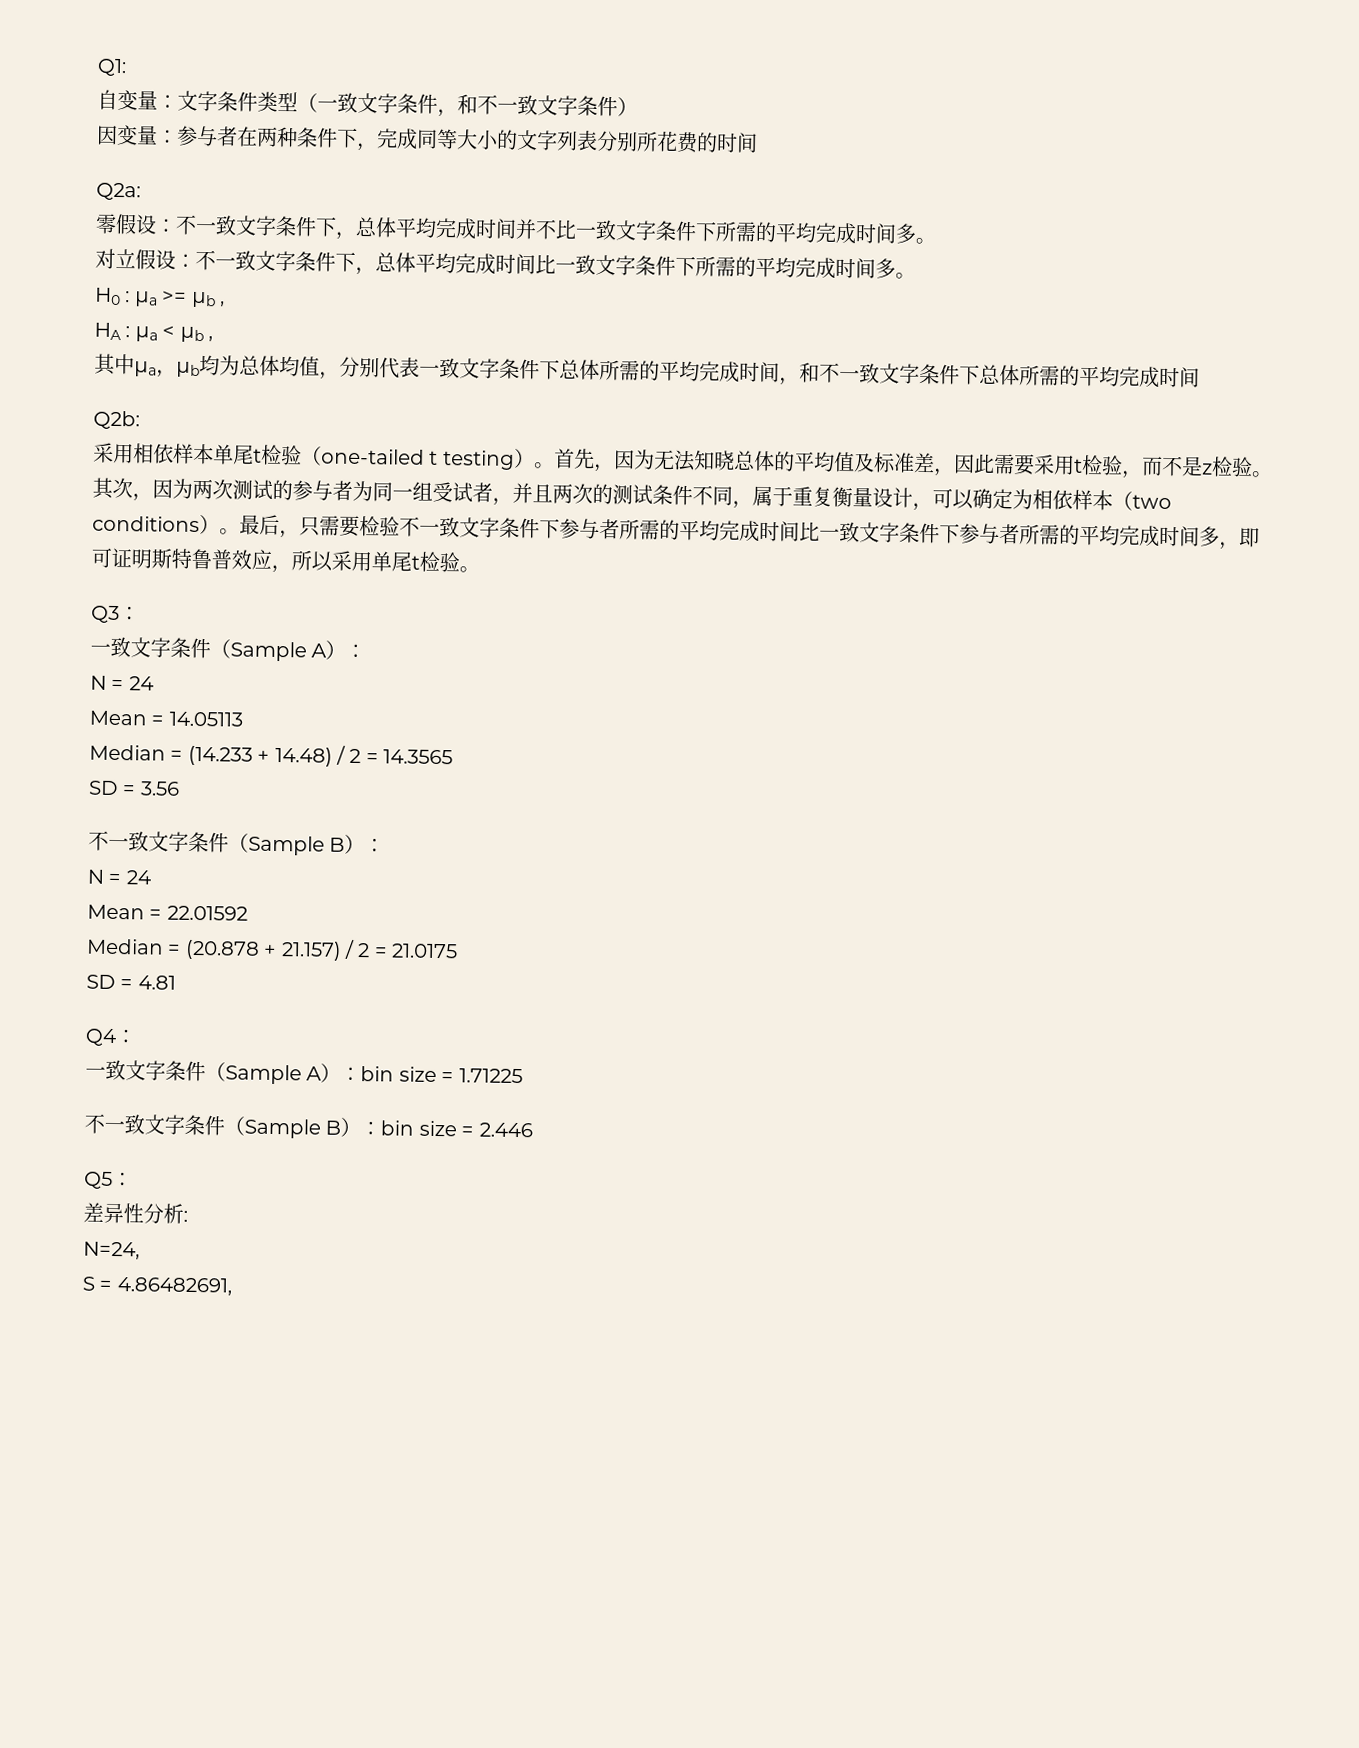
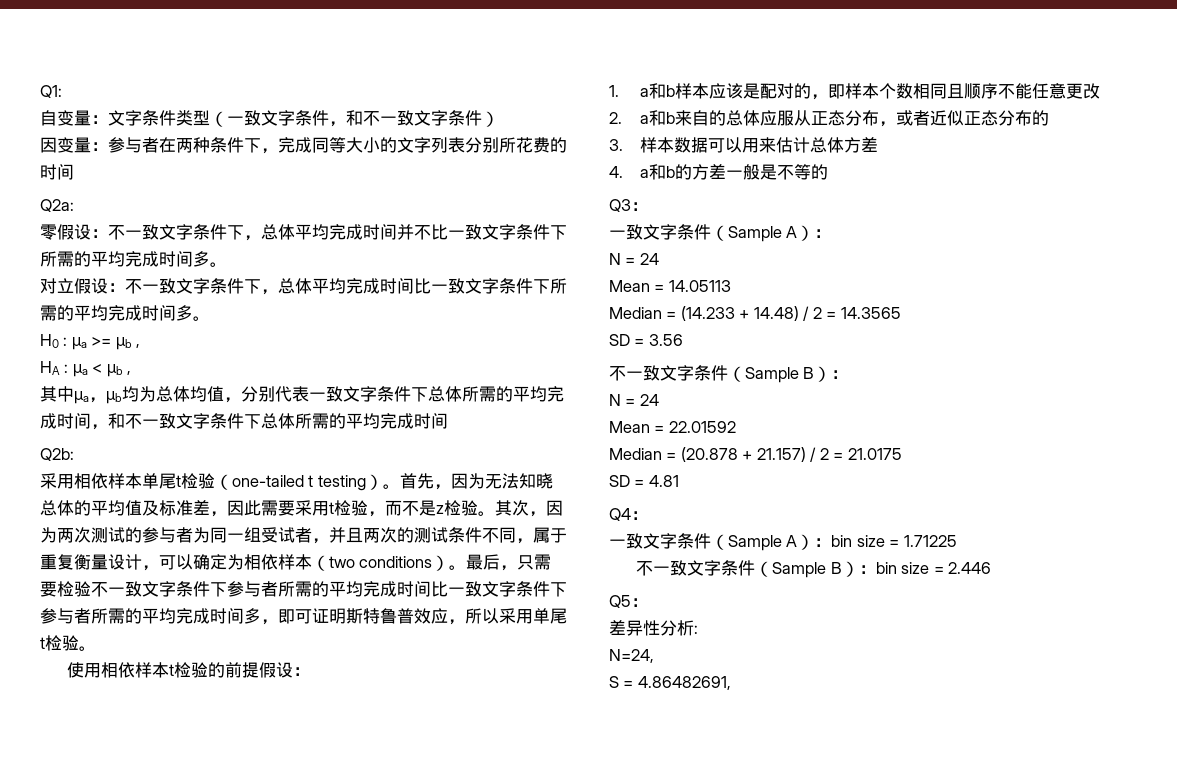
+ 使用相依样本t检验的前提假设：
+ 1. a和b样本应该是配对的，即样本个数相同且顺序不能任意更改
+ 2. a和b来自的总体应服从正态分布，或者近似正态分布的
+ 3.样本数据可以用来估计总体方差
+ 4. a和b的方差一般是不等的

